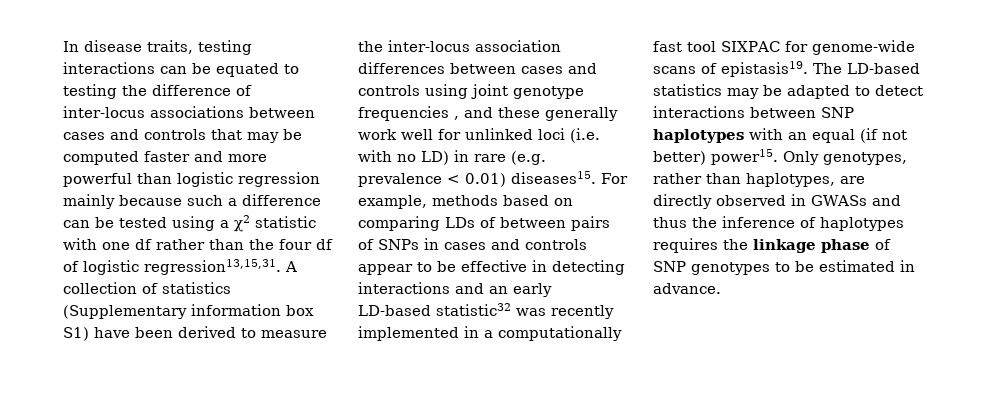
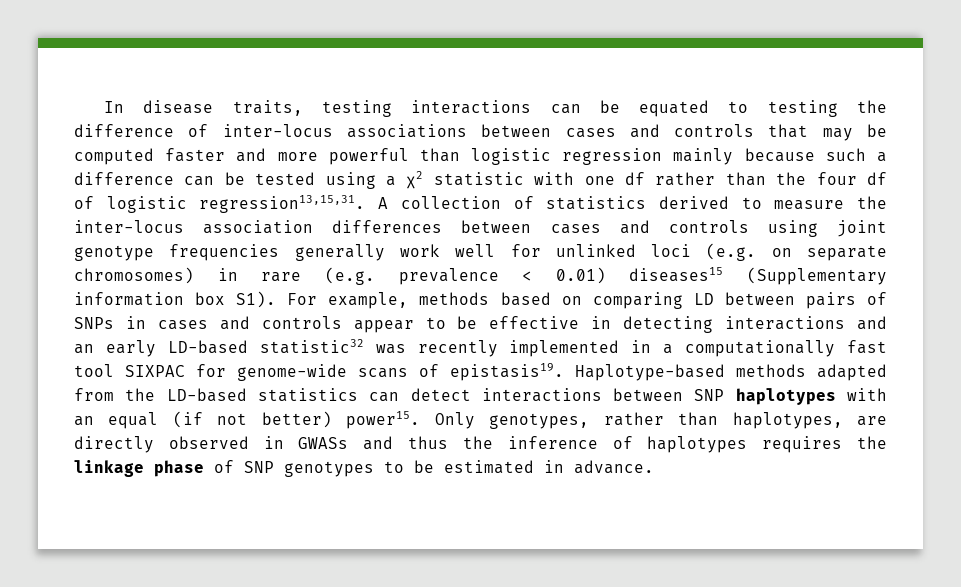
- A collection of statistics (Supplementary information box S1) have been derived to measure the inter-locus association differences between cases and controls using joint genotype frequencies , and these generally work well for unlinked loci (i.e. with no LD) in rare (e.g. prevalence < 0.01) diseases15. For example, methods based on comparing LDs of between pairs of SNPs in cases and controls appear to be effective in detecting interactions and an early LD-based statistic32 was recently implemented in a computationally fast tool SIXPAC for genome-wide scans of epistasis19.
+ A collection of statistics derived to measure the inter-locus association differences between cases and controls using joint genotype frequencies generally work well for unlinked loci (e.g. on separate chromosomes) in rare (e.g. prevalence < 0.01) diseases15 (Supplementary information box S1). For example, methods based on comparing LD between pairs of SNPs in cases and controls appear to be effective in detecting interactions and an early LD-based statistic32 was recently implemented in a computationally fast tool SIXPAC for genome-wide scans of epistasis19.
- The LD-based statistics may be adapted to detect interactions between SNP haplotypes with an equal (if not better) power15.
+ Haplotype-based methods adapted from the LD-based statistics can detect interactions between SNP haplotypes with an equal (if not better) power15.

